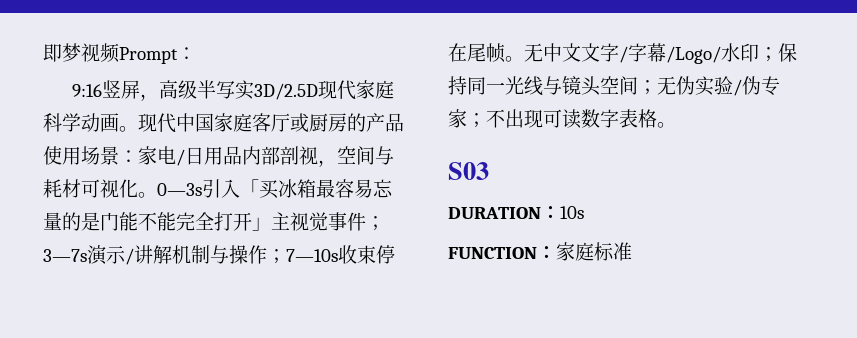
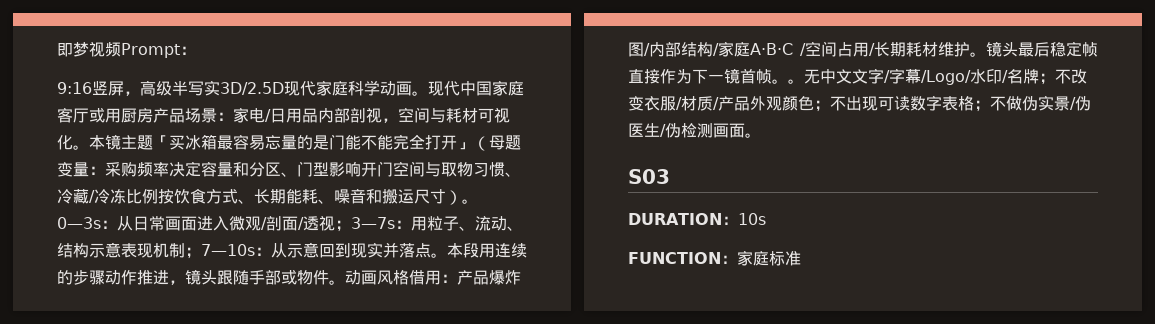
- 现代中国家庭客厅或厨房的产品使用场景：家电/日用品内部剖视，空间与耗材可视化。
+ 现代中国家庭客厅或用厨房产品场景：家电/日用品内部剖视，空间与耗材可视化。
- 0—3s引入「买冰箱最容易忘量的是门能不能完全打开」主视觉事件；3—7s演示/讲解机制与操作；7—10s收束停在尾帧。
+ 本镜主题「买冰箱最容易忘量的是门能不能完全打开」（母题变量：采购频率决定容量和分区、门型影响开门空间与取物习惯、冷藏/冷冻比例按饮食方式、长期能耗、噪音和搬运尺寸）。0—3s：从日常画面进入微观/剖面/透视；3—7s：用粒子、流动、结构示意表现机制；7—10s：从示意回到现实并落点。本段用连续的步骤动作推进，镜头跟随手部或物件。动画风格借用：产品爆炸图/内部结构/家庭A·B·C /空间占用/长期耗材维护。镜头最后稳定帧直接作为下一镜首帧。。
- 无中文文字/字幕/Logo/水印；保持同一光线与镜头空间；无伪实验/伪专家；不出现可读数字表格。
+ 无中文文字/字幕/Logo/水印/名牌；不改变衣服/材质/产品外观颜色；不出现可读数字表格；不做伪实景/伪医生/伪检测画面。

